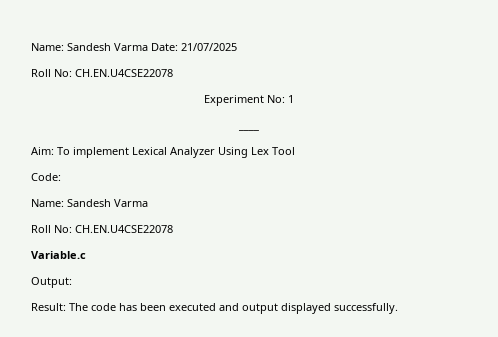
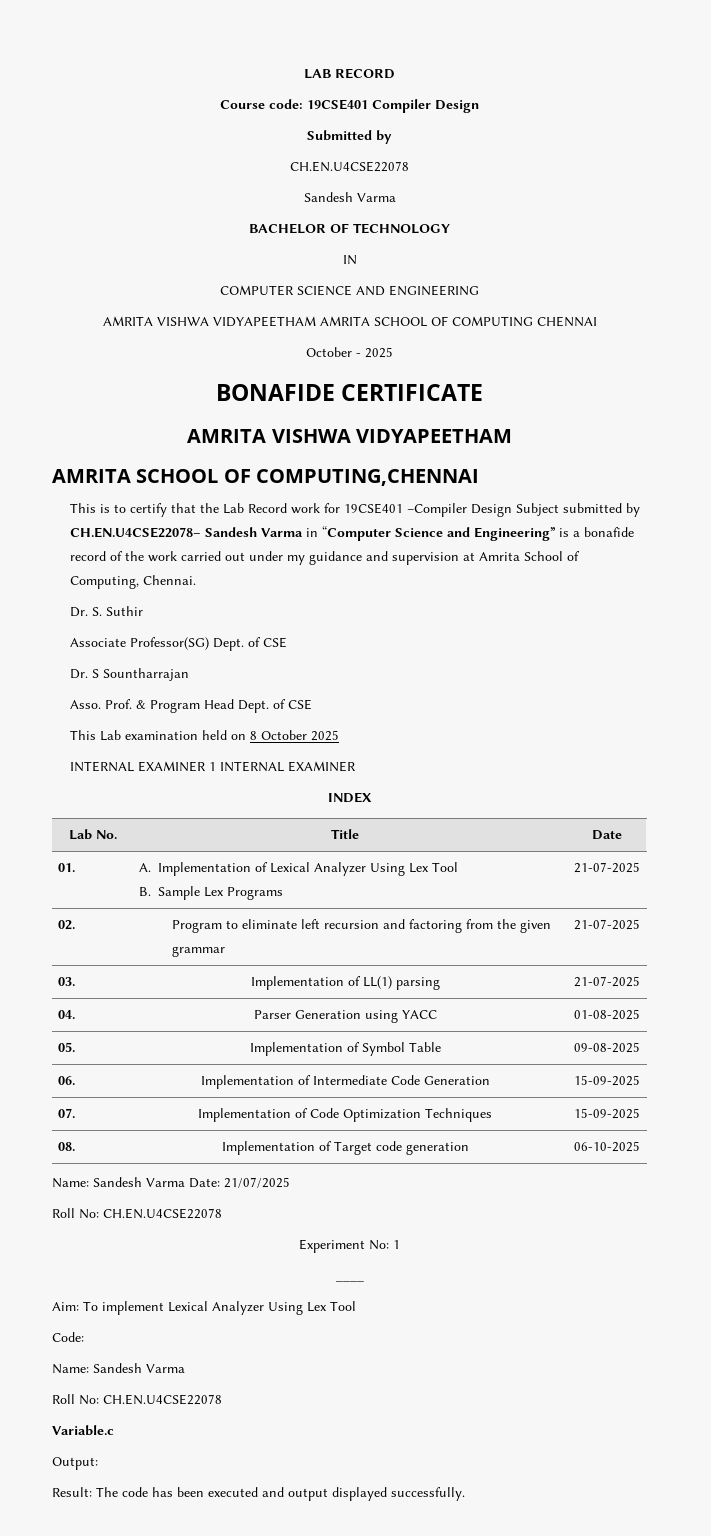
+ LAB RECORD
+ Course code: 19CSE401 Compiler Design
+ Submitted by
+ CH.EN.U4CSE22078
+ Sandesh Varma
+ BACHELOR OF TECHNOLOGY
+ IN
+ COMPUTER SCIENCE AND ENGINEERING
+ AMRITA VISHWA VIDYAPEETHAM AMRITA SCHOOL OF COMPUTING CHENNAI
+ October - 2025
+ BONAFIDE CERTIFICATE
+ AMRITA VISHWA VIDYAPEETHAM
+ AMRITA SCHOOL OF COMPUTING,CHENNAI
+ This is to certify that the Lab Record work for 19CSE401 –Compiler Design Subject submitted by CH.EN.U4CSE22078– Sandesh Varma in “Computer Science and Engineering” is a bonafide record of the work carried out under my guidance and supervision at Amrita School of Computing, Chennai.
+ Dr. S. Suthir
+ Associate Professor(SG) Dept. of CSE
+ Dr. S Sountharrajan
+ Asso. Prof. & Program Head Dept. of CSE
+ This Lab examination held on 8 October 2025
+ INTERNAL EXAMINER 1 INTERNAL EXAMINER
+ INDEX
+ Lab No. | Title | Date
+ 01. | A. Implementation of Lexical Analyzer Using Lex Tool
+ B. Sample Lex Programs | 21-07-2025
+ 02. | Program to eliminate left recursion and factoring from the given grammar | 21-07-2025
+ 03. | Implementation of LL(1) parsing | 21-07-2025
+ 04. | Parser Generation using YACC | 01-08-2025
+ 05. | Implementation of Symbol Table | 09-08-2025
+ 06. | Implementation of Intermediate Code Generation | 15-09-2025
+ 07. | Implementation of Code Optimization Techniques | 15-09-2025
+ 08. | Implementation of Target code generation | 06-10-2025

